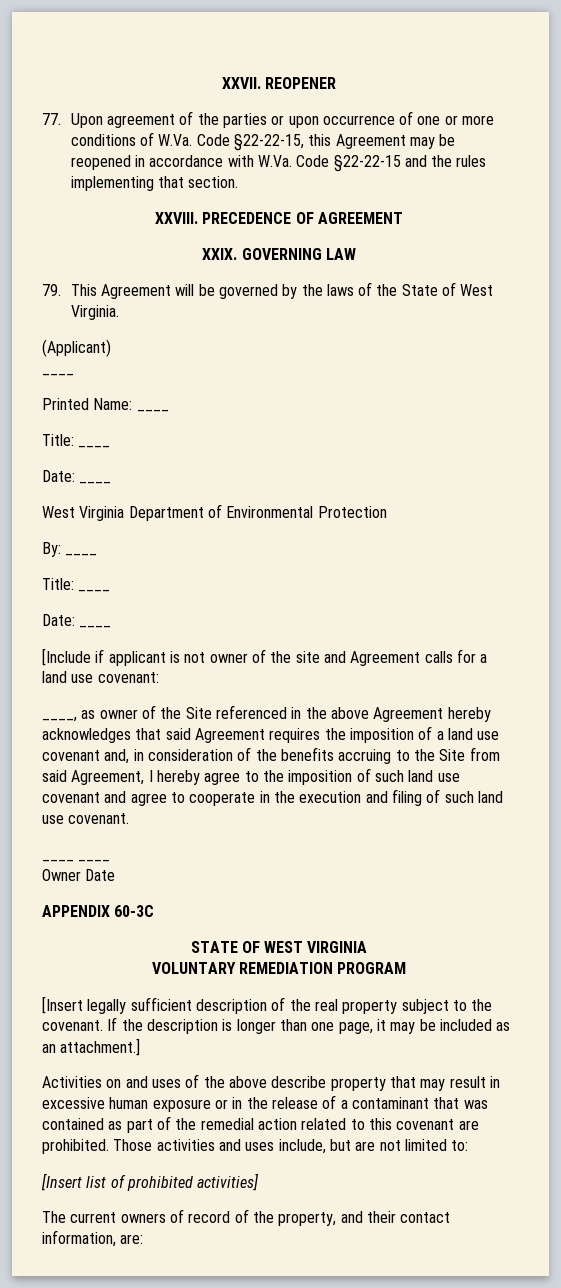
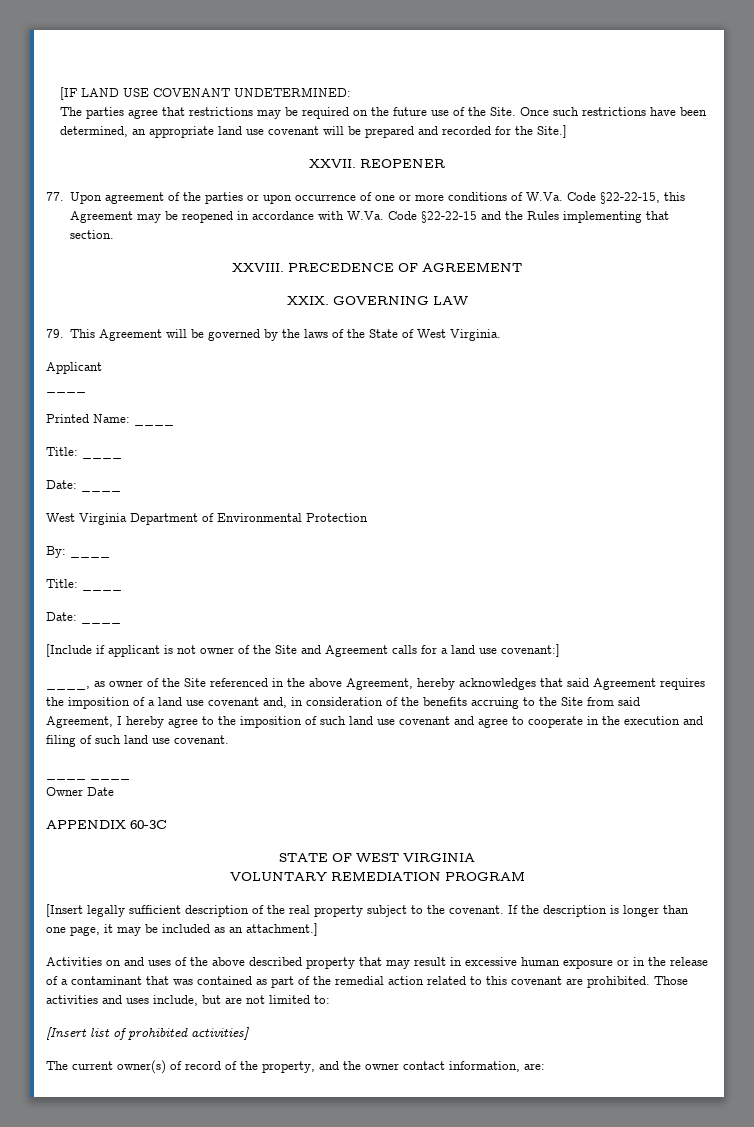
+ [IF LAND USE COVENANT UNDETERMINED:
+ The parties agree that restrictions may be required on the future use of the Site. Once such restrictions have been determined, an appropriate land use covenant will be prepared and recorded for the Site.]
- 77. Upon agreement of the parties or upon occurrence of one or more conditions of W.Va. Code §22-22-15, this Agreement may be reopened in accordance with W.Va. Code §22-22-15 and the rules implementing that section.
+ 77. Upon agreement of the parties or upon occurrence of one or more conditions of W.Va. Code §22-22-15, this Agreement may be reopened in accordance with W.Va. Code §22-22-15 and the Rules implementing that section.
- (Applicant)
+ Applicant
- [Include if applicant is not owner of the site and Agreement calls for a land use covenant:
+ [Include if applicant is not owner of the Site and Agreement calls for a land use covenant:]
- ____, as owner of the Site referenced in the above Agreement hereby acknowledges that said Agreement requires the imposition of a land use covenant and, in consideration of the benefits accruing to the Site from said Agreement, I hereby agree to the imposition of such land use covenant and agree to cooperate in the execution and filing of such land use covenant.
+ ____, as owner of the Site referenced in the above Agreement, hereby acknowledges that said Agreement requires the imposition of a land use covenant and, in consideration of the benefits accruing to the Site from said Agreement, I hereby agree to the imposition of such land use covenant and agree to cooperate in the execution and filing of such land use covenant.
- Activities on and uses of the above describe property that may result in excessive human exposure or in the release of a contaminant that was contained as part of the remedial action related to this covenant are prohibited.
+ Activities on and uses of the above described property that may result in excessive human exposure or in the release of a contaminant that was contained as part of the remedial action related to this covenant are prohibited.
- The current owners of record of the property, and their contact information, are:
+ The current owner(s) of record of the property, and the owner contact information, are:

